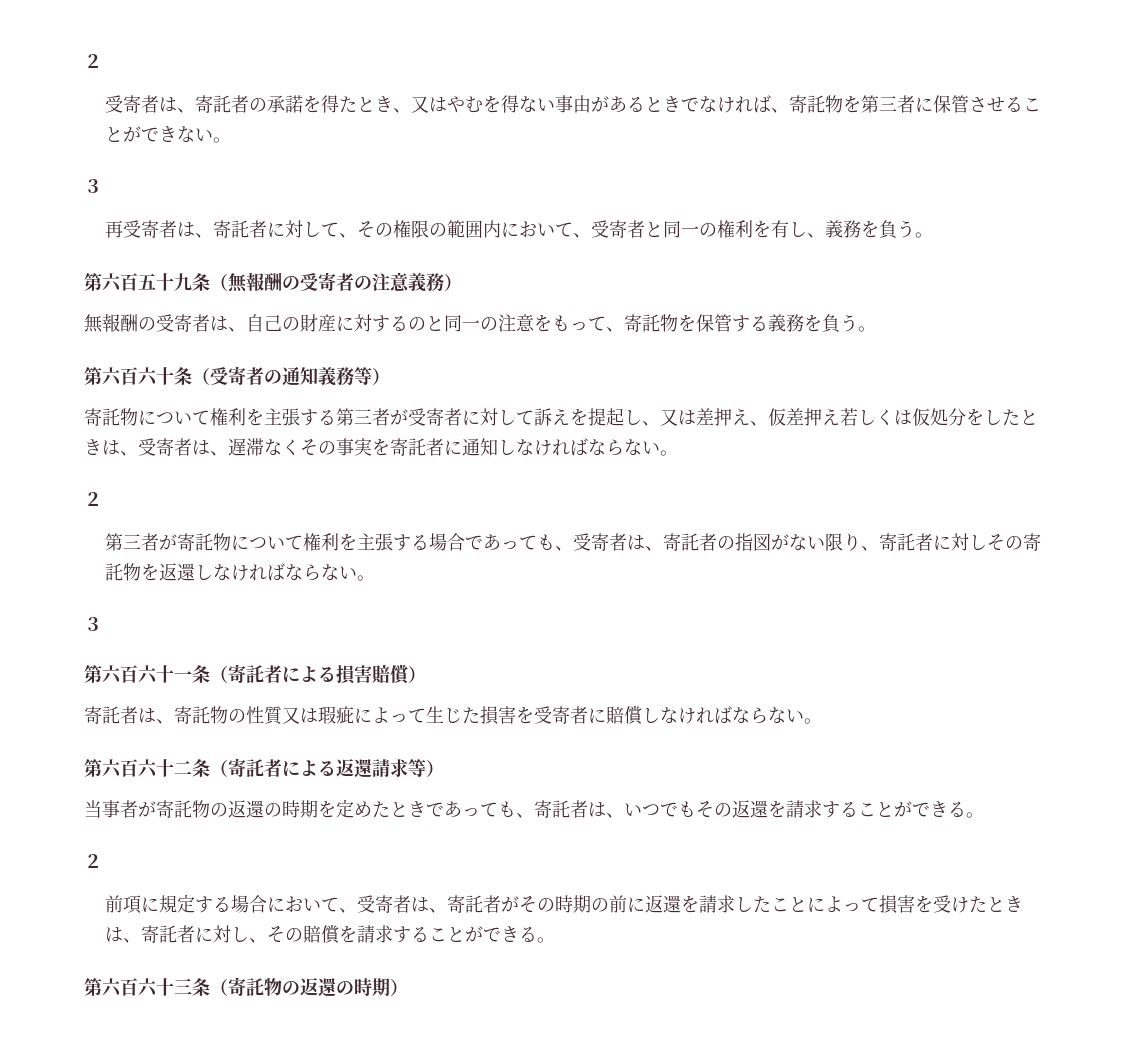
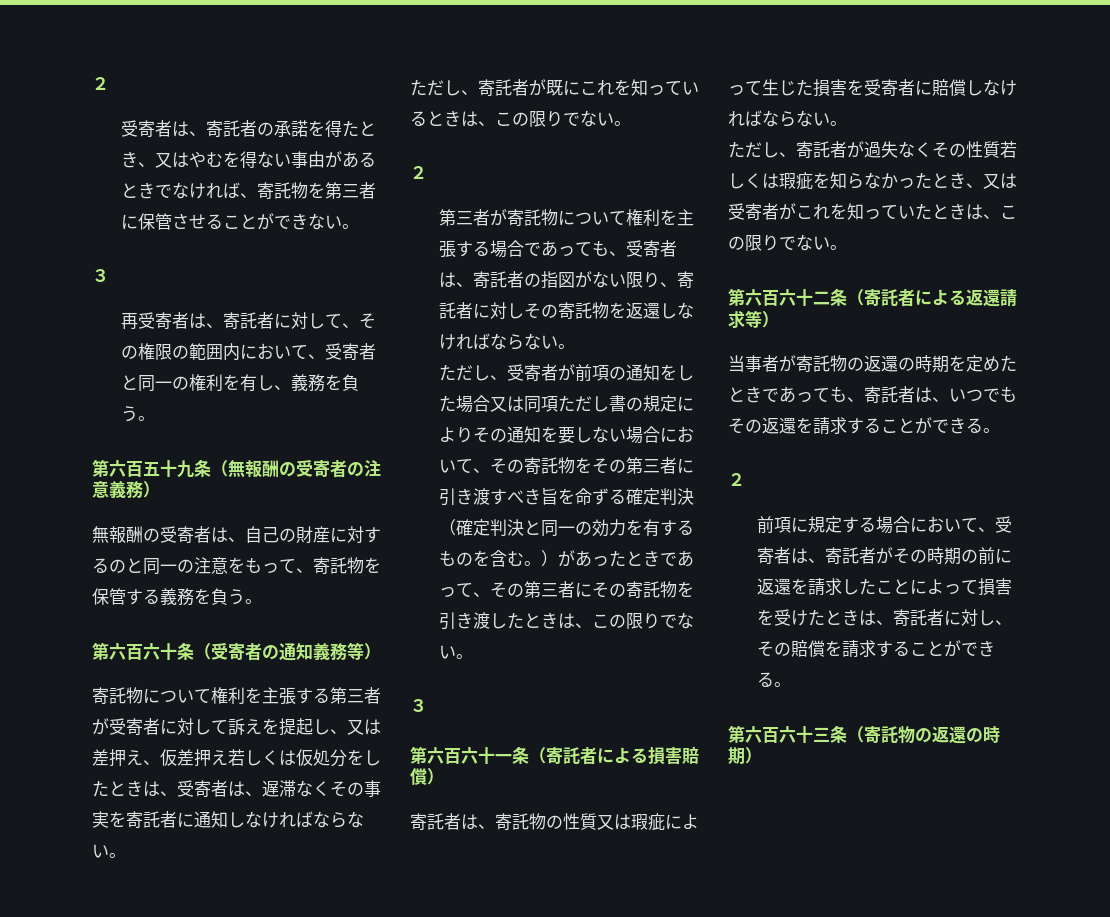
+ ただし、寄託者が既にこれを知っているときは、この限りでない。
+ ただし、受寄者が前項の通知をした場合又は同項ただし書の規定によりその通知を要しない場合において、その寄託物をその第三者に引き渡すべき旨を命ずる確定判決（確定判決と同一の効力を有するものを含む。）があったときであって、その第三者にその寄託物を引き渡したときは、この限りでない。
+ ただし、寄託者が過失なくその性質若しくは瑕疵を知らなかったとき、又は受寄者がこれを知っていたときは、この限りでない。

